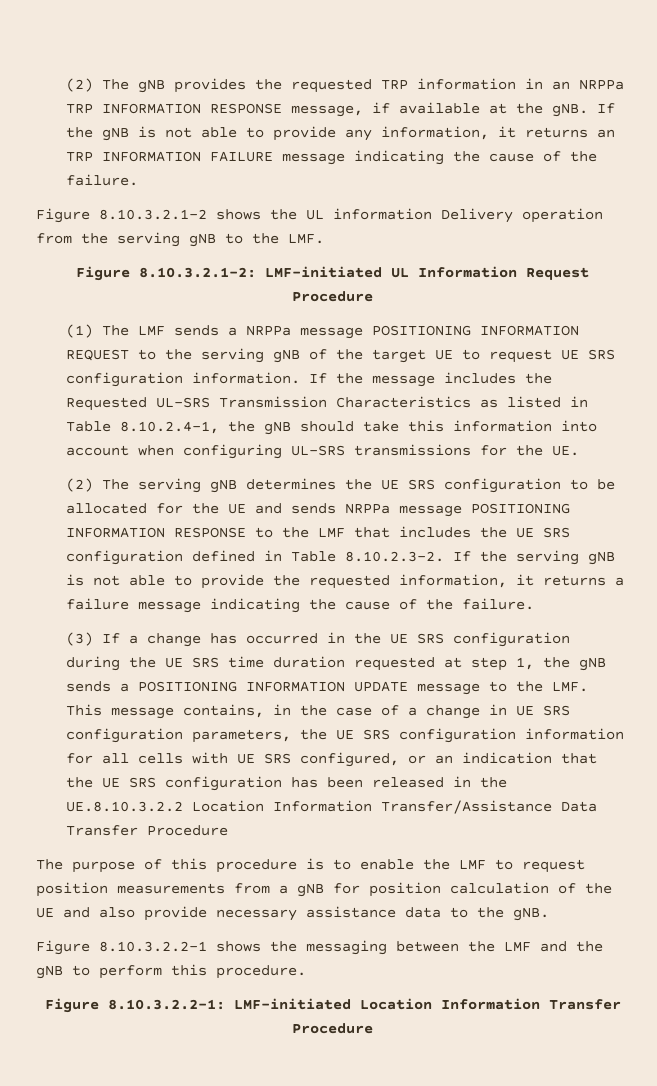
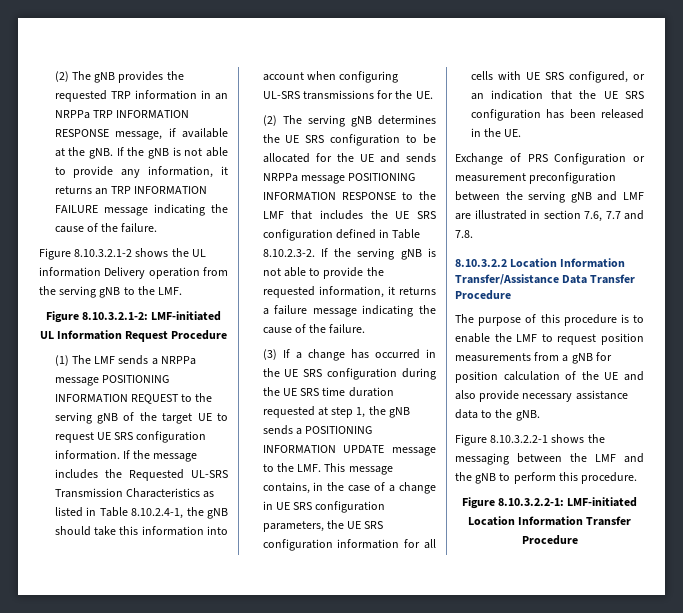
- (3) If a change has occurred in the UE SRS configuration during the UE SRS time duration requested at step 1, the gNB sends a POSITIONING INFORMATION UPDATE message to the LMF. This message contains, in the case of a change in UE SRS configuration parameters, the UE SRS configuration information for all cells with UE SRS configured, or an indication that the UE SRS configuration has been released in the UE.8.10.3.2.2 Location Information Transfer/Assistance Data Transfer Procedure
+ (3) If a change has occurred in the UE SRS configuration during the UE SRS time duration requested at step 1, the gNB sends a POSITIONING INFORMATION UPDATE message to the LMF. This message contains, in the case of a change in UE SRS configuration parameters, the UE SRS configuration information for all cells with UE SRS configured, or an indication that the UE SRS configuration has been released in the UE.
+ Exchange of PRS Configuration or measurement preconfiguration between the serving gNB and LMF are illustrated in section 7.6, 7.7 and 7.8.
+ 8.10.3.2.2 Location Information Transfer/Assistance Data Transfer Procedure

